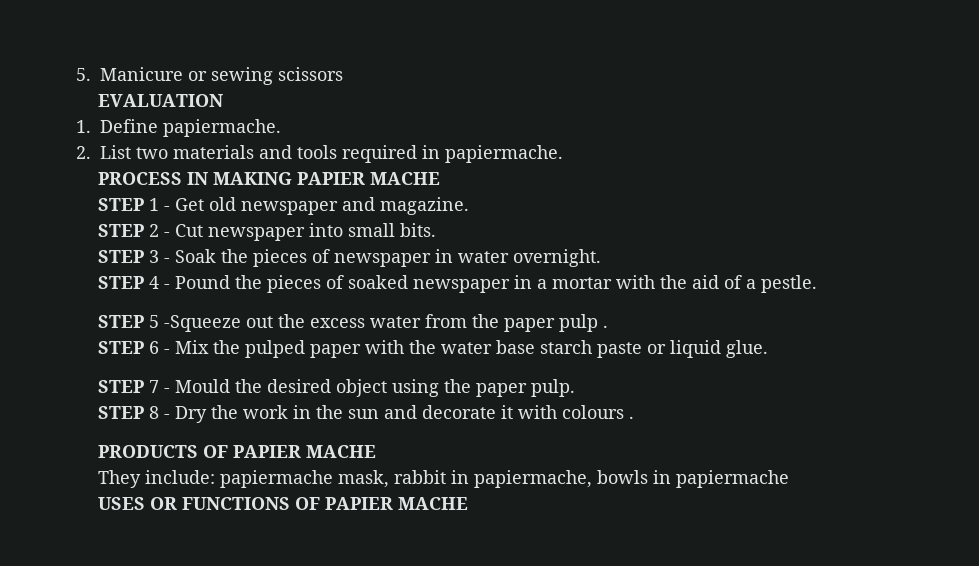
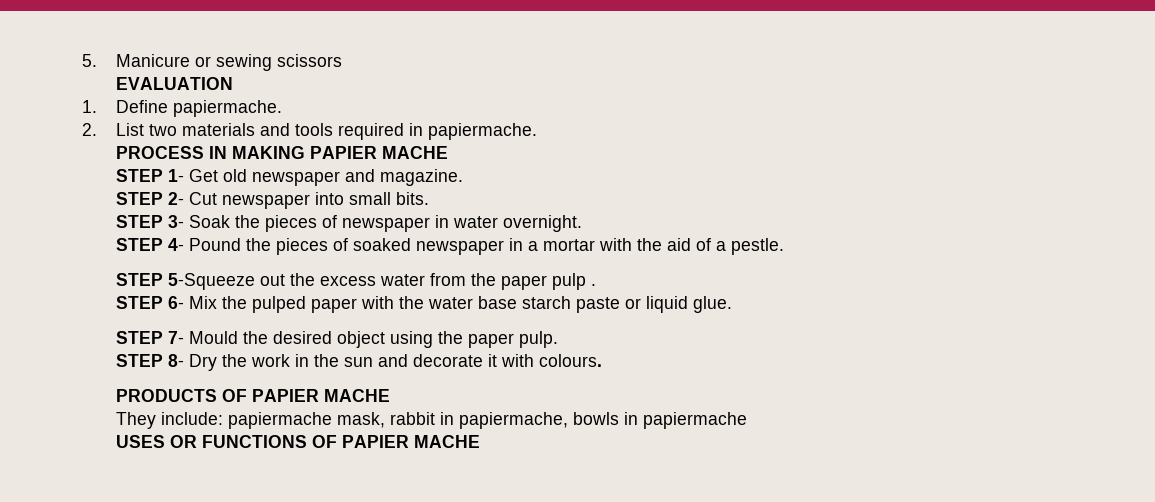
- STEP 1 - Get old newspaper and magazine.
+ STEP 1- Get old newspaper and magazine.
- STEP 2 - Cut newspaper into small bits.
+ STEP 2- Cut newspaper into small bits.
- STEP 3 - Soak the pieces of newspaper in water overnight.
+ STEP 3- Soak the pieces of newspaper in water overnight.
- STEP 4 - Pound the pieces of soaked newspaper in a mortar with the aid of a pestle.
+ STEP 4- Pound the pieces of soaked newspaper in a mortar with the aid of a pestle.
- STEP 5 -Squeeze out the excess water from the paper pulp .
+ STEP 5-Squeeze out the excess water from the paper pulp .
- STEP 6 - Mix the pulped paper with the water base starch paste or liquid glue.
+ STEP 6- Mix the pulped paper with the water base starch paste or liquid glue.
- STEP 7 - Mould the desired object using the paper pulp.
+ STEP 7- Mould the desired object using the paper pulp.
- STEP 8 - Dry the work in the sun and decorate it with colours .
+ STEP 8- Dry the work in the sun and decorate it with colours.

